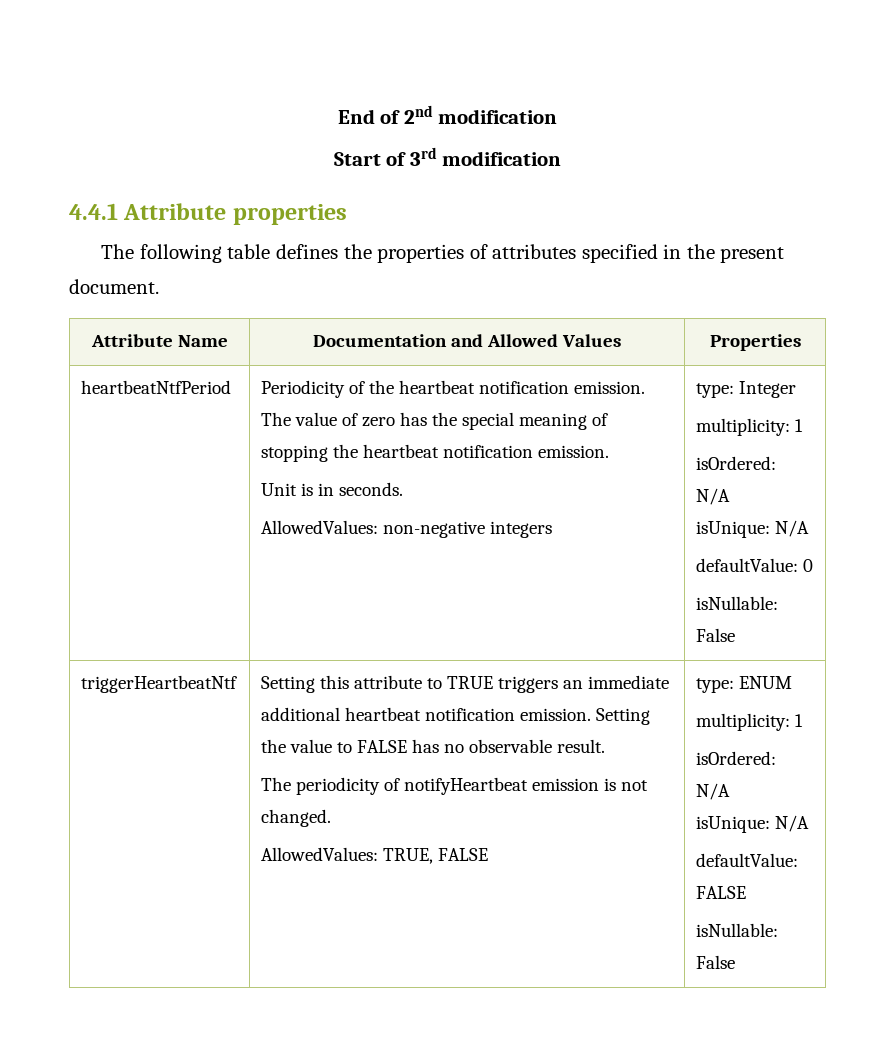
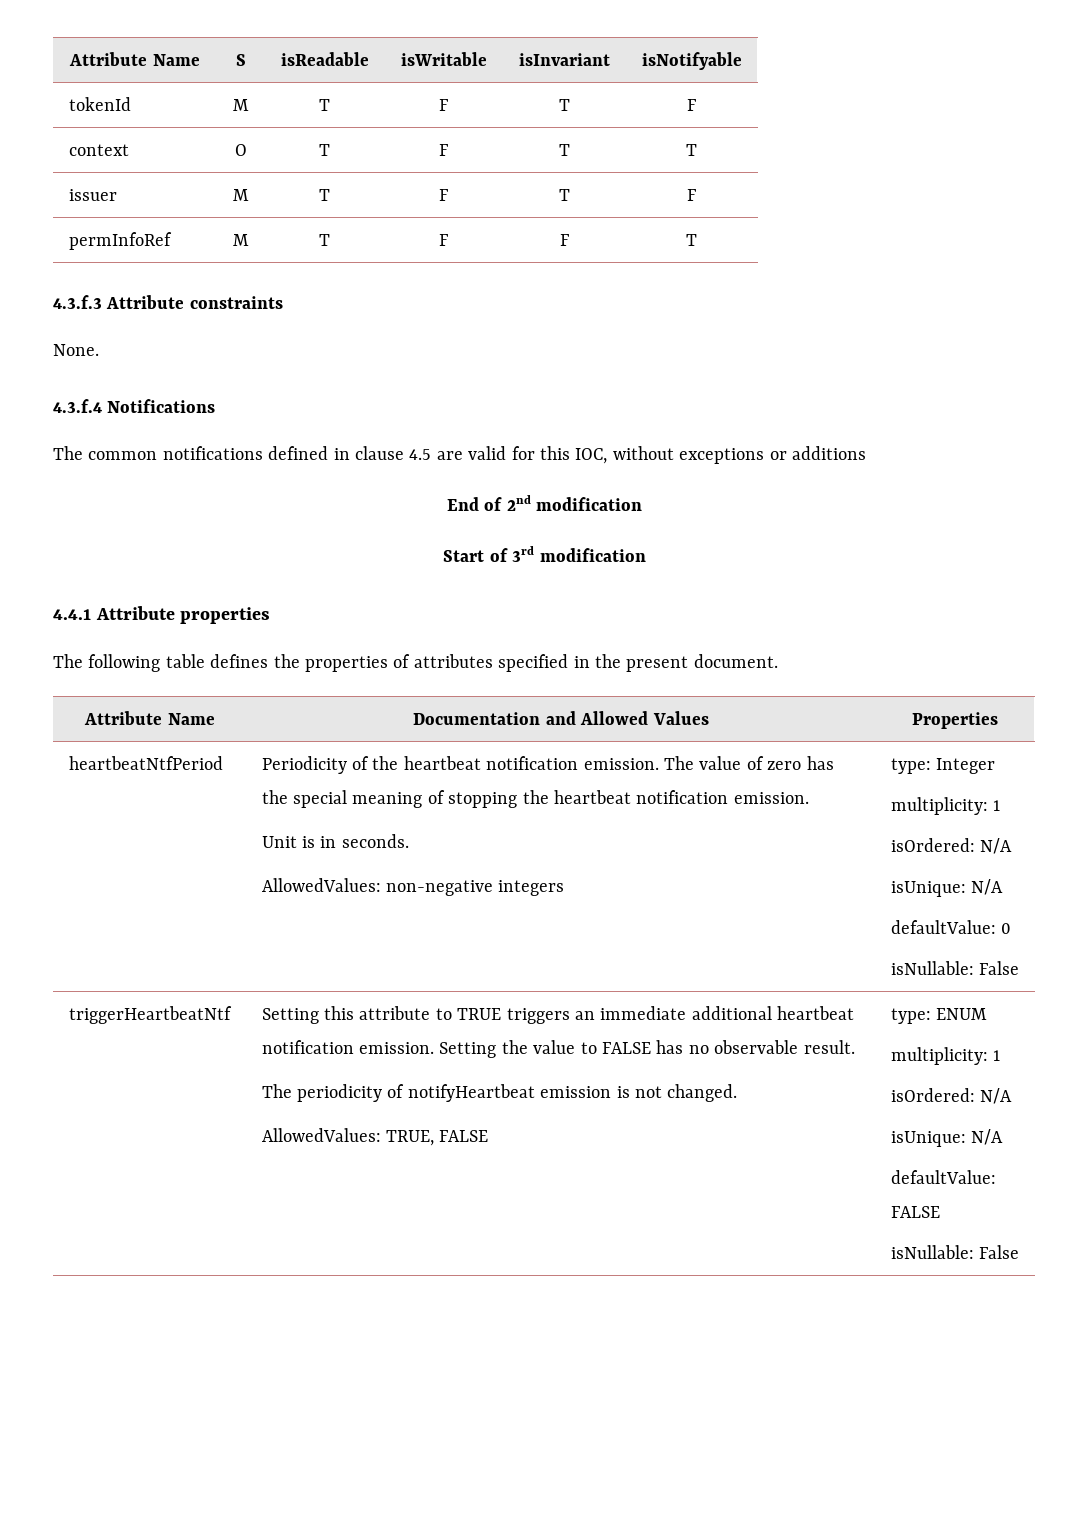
+ Attribute Name | S | isReadable | isWritable | isInvariant | isNotifyable
+ tokenId | M | T | F | T | F
+ context | O | T | F | T | T
+ issuer | M | T | F | T | F
+ permInfoRef | M | T | F | F | T
+ 4.3.f.3 Attribute constraints
+ None.
+ 4.3.f.4 Notifications
+ The common notifications defined in clause 4.5 are valid for this IOC, without exceptions or additions

